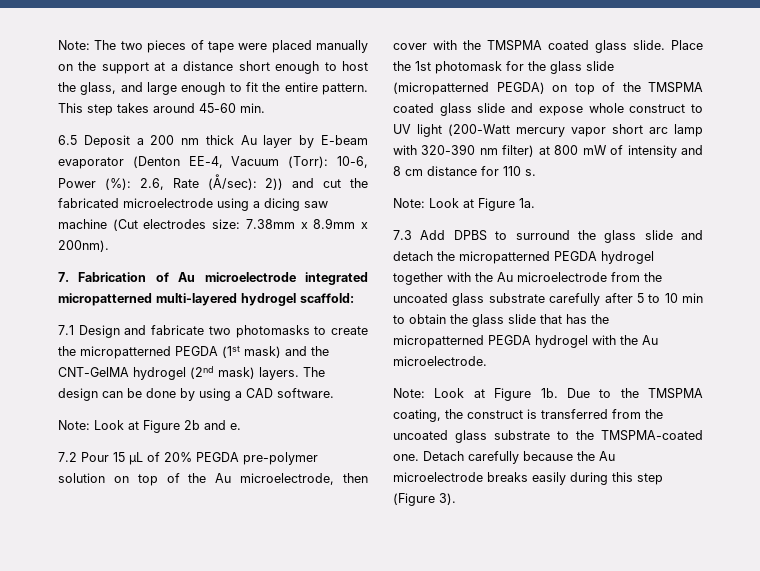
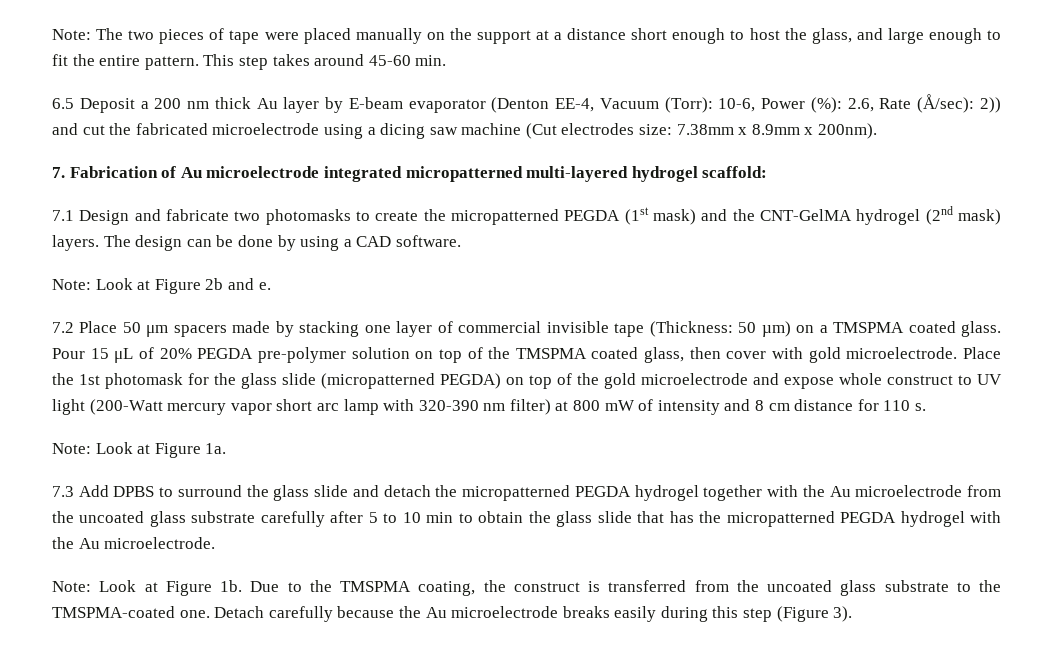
- 7.2 Pour 15 μL of 20% PEGDA pre-polymer solution on top of the Au microelectrode, then cover with the TMSPMA coated glass slide.
+ 7.2 Place 50 μm spacers made by stacking one layer of commercial invisible tape (Thickness: 50 µm) on a TMSPMA coated glass. Pour 15 μL of 20% PEGDA pre-polymer solution on top of the TMSPMA coated glass, then cover with gold microelectrode.
- Place the 1st photomask for the glass slide (micropatterned PEGDA) on top of the TMSPMA coated glass slide and expose whole construct to UV light (200-Watt mercury vapor short arc lamp with 320-390 nm filter) at 800 mW of intensity and 8 cm distance for 110 s.
+ Place the 1st photomask for the glass slide (micropatterned PEGDA) on top of the gold microelectrode and expose whole construct to UV light (200-Watt mercury vapor short arc lamp with 320-390 nm filter) at 800 mW of intensity and 8 cm distance for 110 s.

